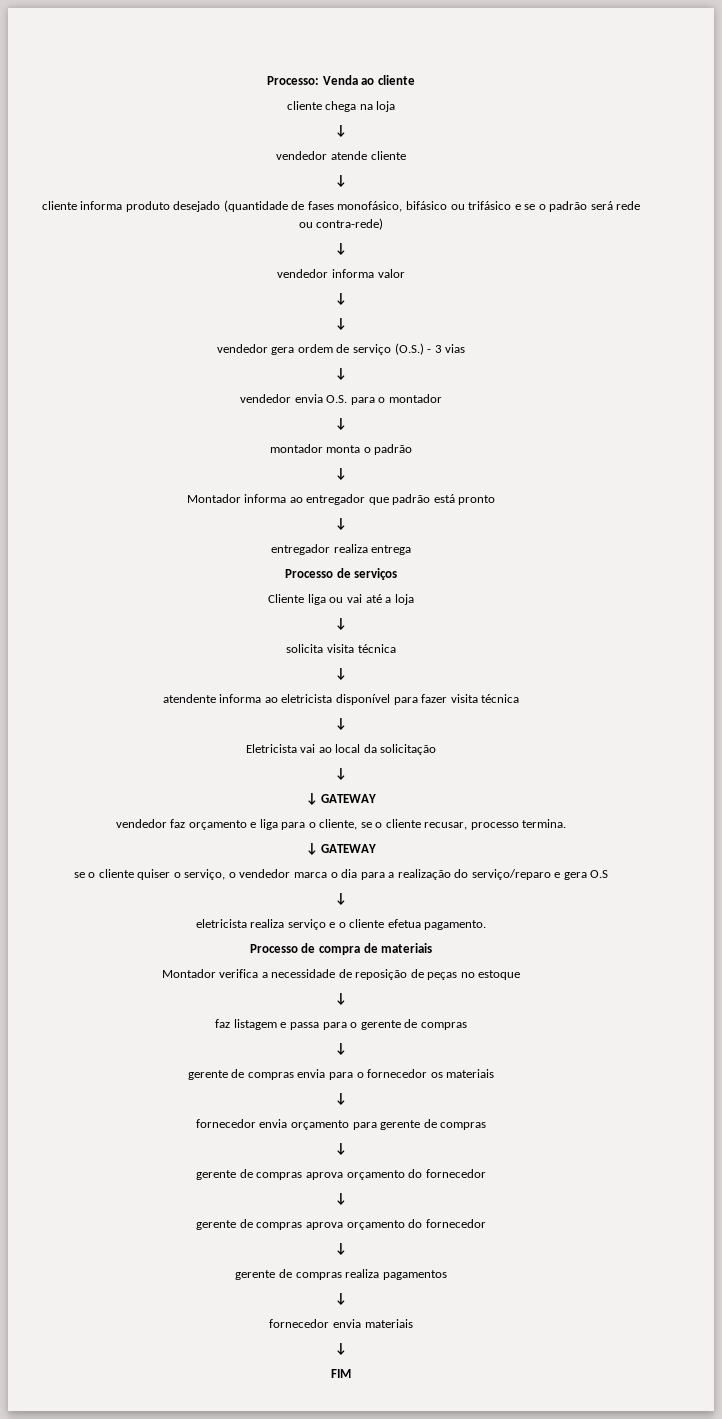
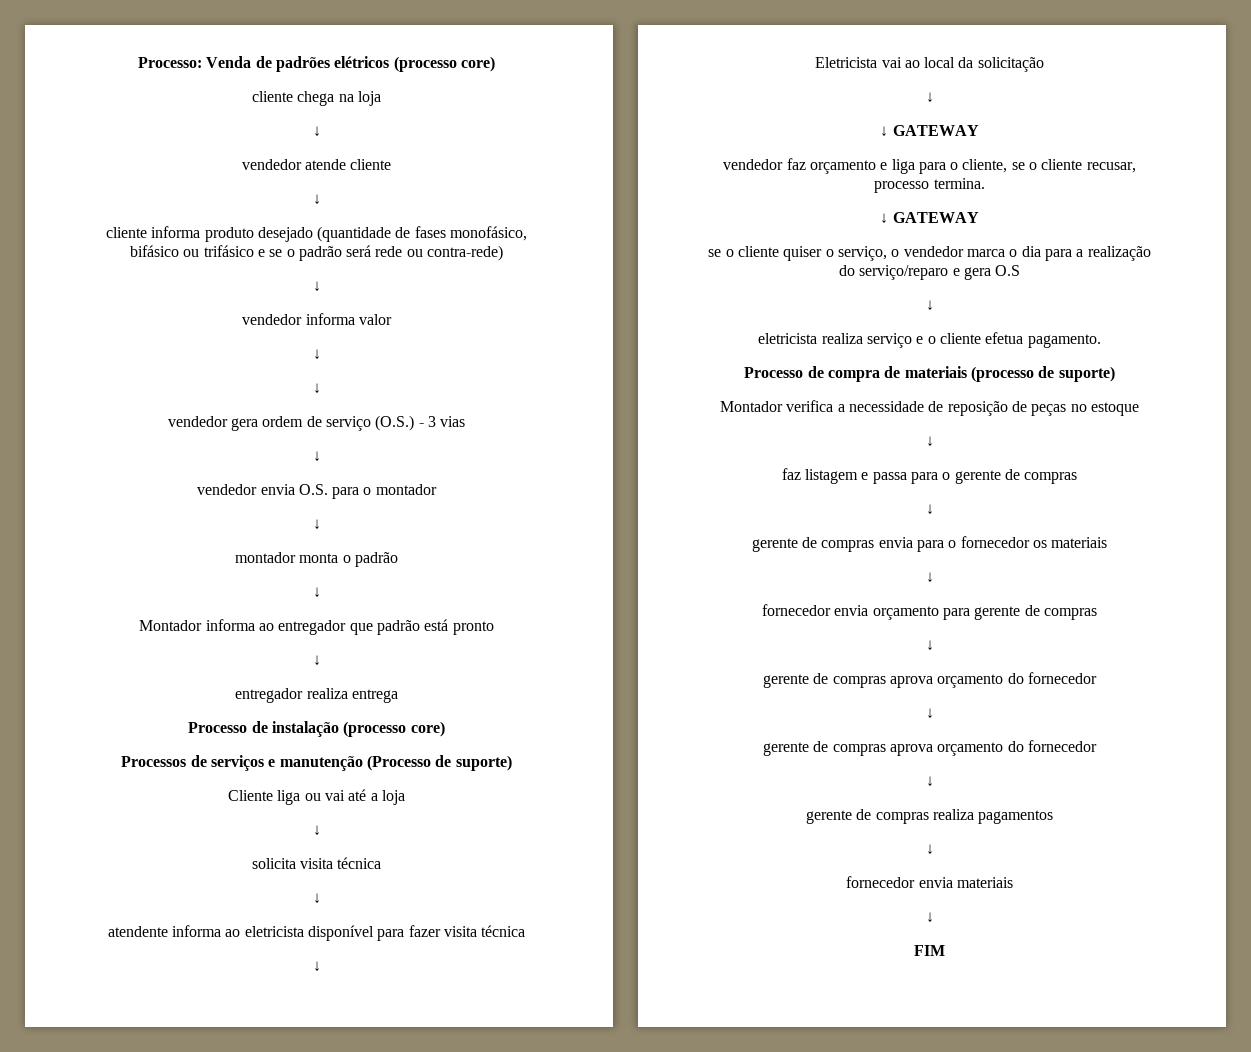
- Processo: Venda ao cliente
+ Processo: Venda de padrões elétricos (processo core)
- Processo de serviços
+ Processo de instalação (processo core)
+ Processos de serviços e manutenção (Processo de suporte)
- Processo de compra de materiais
+ Processo de compra de materiais (processo de suporte)

